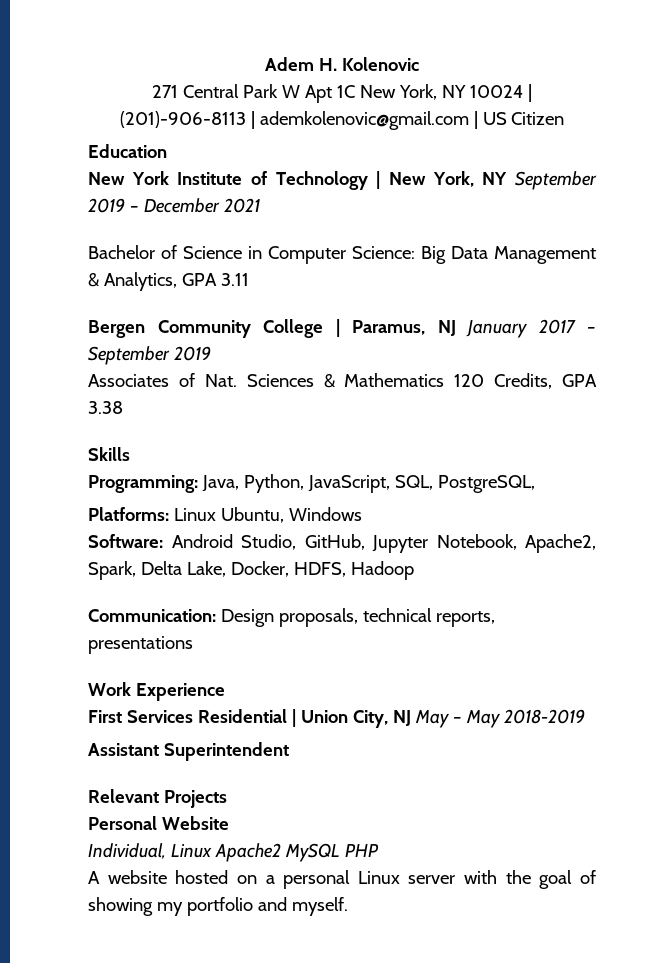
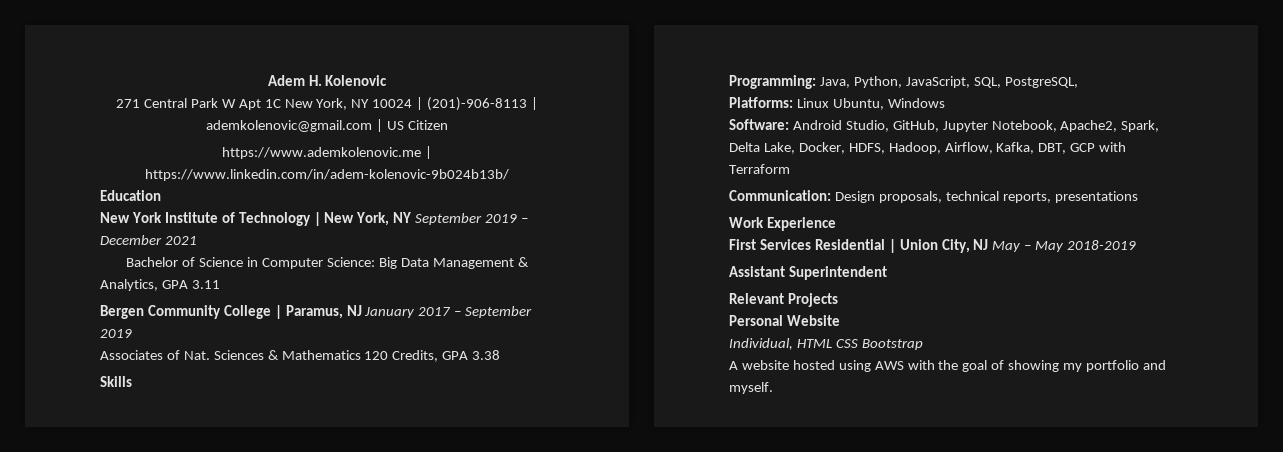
+ https://www.ademkolenovic.me | https://www.linkedin.com/in/adem-kolenovic-9b024b13b/
- Software: Android Studio, GitHub, Jupyter Notebook, Apache2, Spark, Delta Lake, Docker, HDFS, Hadoop
+ Software: Android Studio, GitHub, Jupyter Notebook, Apache2, Spark, Delta Lake, Docker, HDFS, Hadoop, Airflow, Kafka, DBT, GCP with Terraform
- Individual, Linux Apache2 MySQL PHP
+ Individual, HTML CSS Bootstrap
- A website hosted on a personal Linux server with the goal of showing my portfolio and myself.
+ A website hosted using AWS with the goal of showing my portfolio and myself.

